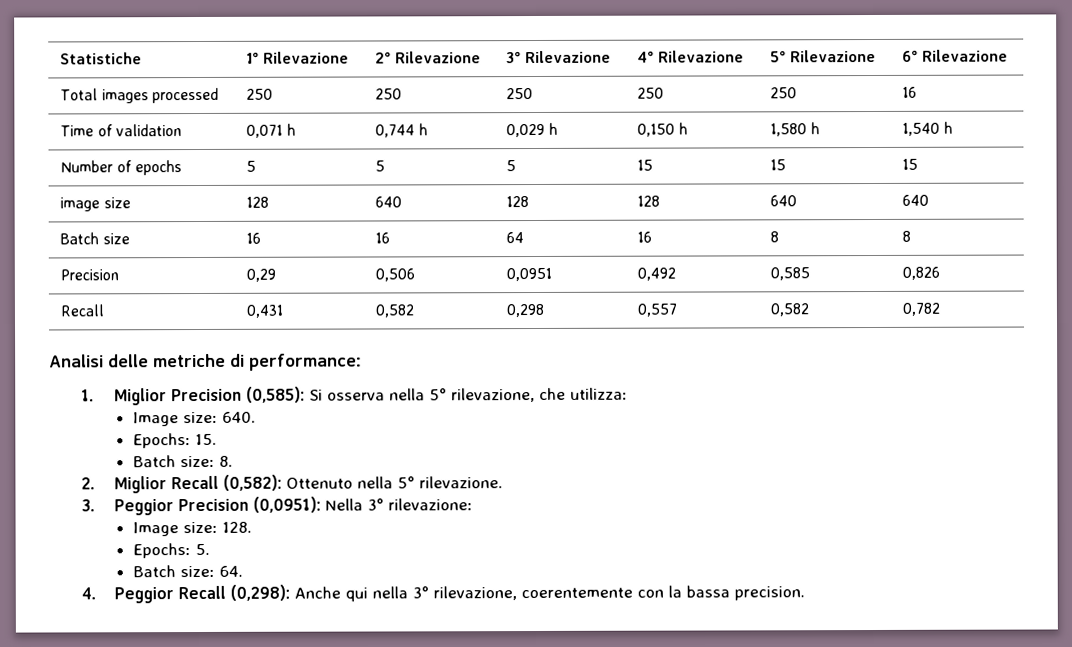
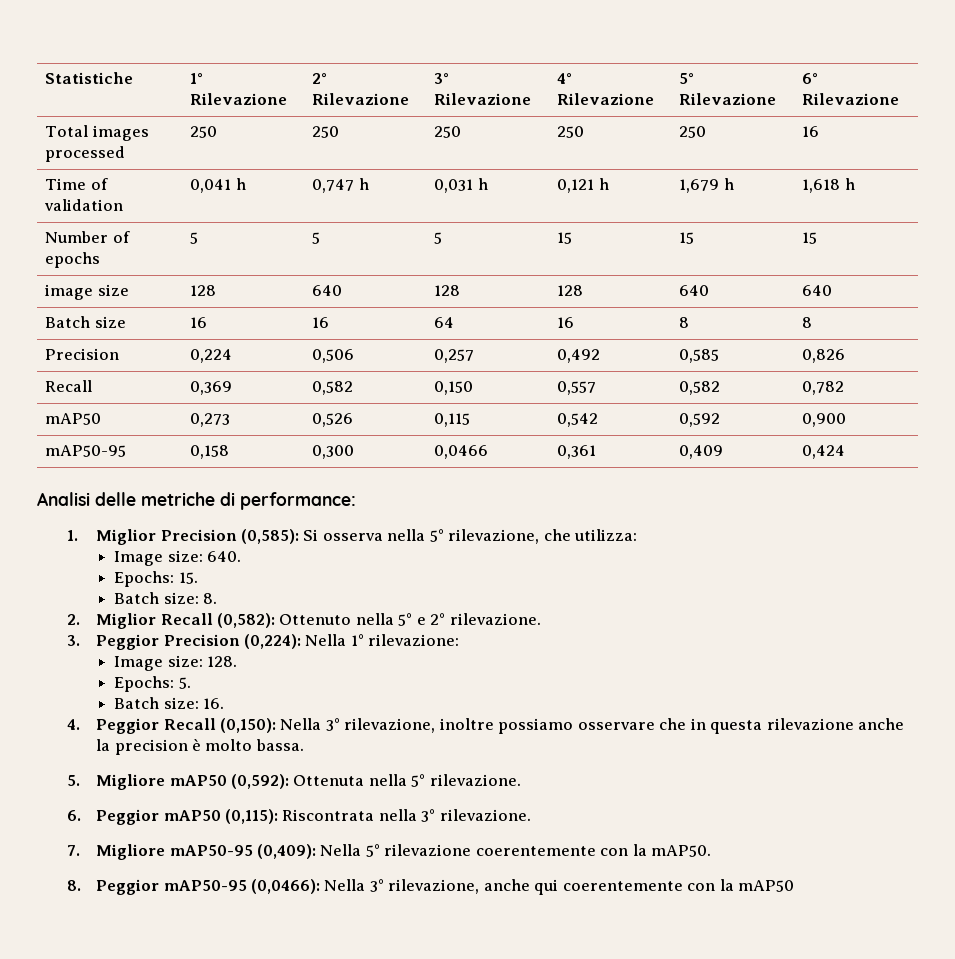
- Time of validation | 0,071 h | 0,744 h | 0,029 h | 0,150 h | 1,580 h | 1,540 h
+ Time of validation | 0,041 h | 0,747 h | 0,031 h | 0,121 h | 1,679 h | 1,618 h
- Precision | 0,29 | 0,506 | 0,0951 | 0,492 | 0,585 | 0,826
+ Precision | 0,224 | 0,506 | 0,257 | 0,492 | 0,585 | 0,826
- Recall | 0,431 | 0,582 | 0,298 | 0,557 | 0,582 | 0,782
+ Recall | 0,369 | 0,582 | 0,150 | 0,557 | 0,582 | 0,782
+ mAP50 | 0,273 | 0,526 | 0,115 | 0,542 | 0,592 | 0,900
+ mAP50-95 | 0,158 | 0,300 | 0,0466 | 0,361 | 0,409 | 0,424
- 2. Miglior Recall (0,582): Ottenuto nella 5° rilevazione.
+ 2. Miglior Recall (0,582): Ottenuto nella 5° e 2° rilevazione.
- 3. Peggior Precision (0,0951): Nella 3° rilevazione:
+ 3. Peggior Precision (0,224): Nella 1° rilevazione:
- Batch size: 64.
+ Batch size: 16.
- 4. Peggior Recall (0,298): Anche qui nella 3° rilevazione, coerentemente con la bassa precision.
+ 4. Peggior Recall (0,150): Nella 3° rilevazione, inoltre possiamo osservare che in questa rilevazione anche la precision è molto bassa.
+ 5. Migliore mAP50 (0,592): Ottenuta nella 5° rilevazione.
+ 6. Peggior mAP50 (0,115): Riscontrata nella 3° rilevazione.
+ 7. Migliore mAP50-95 (0,409): Nella 5° rilevazione coerentemente con la mAP50.
+ 8. Peggior mAP50-95 (0,0466): Nella 3° rilevazione, anche qui coerentemente con la mAP50

